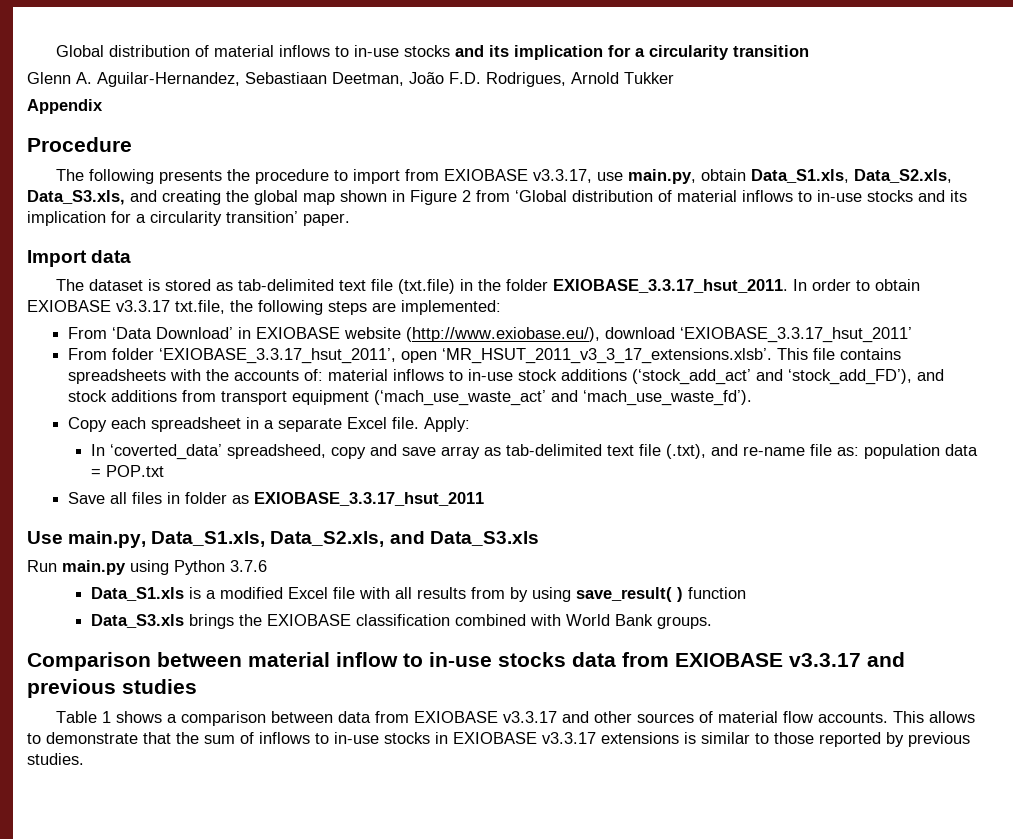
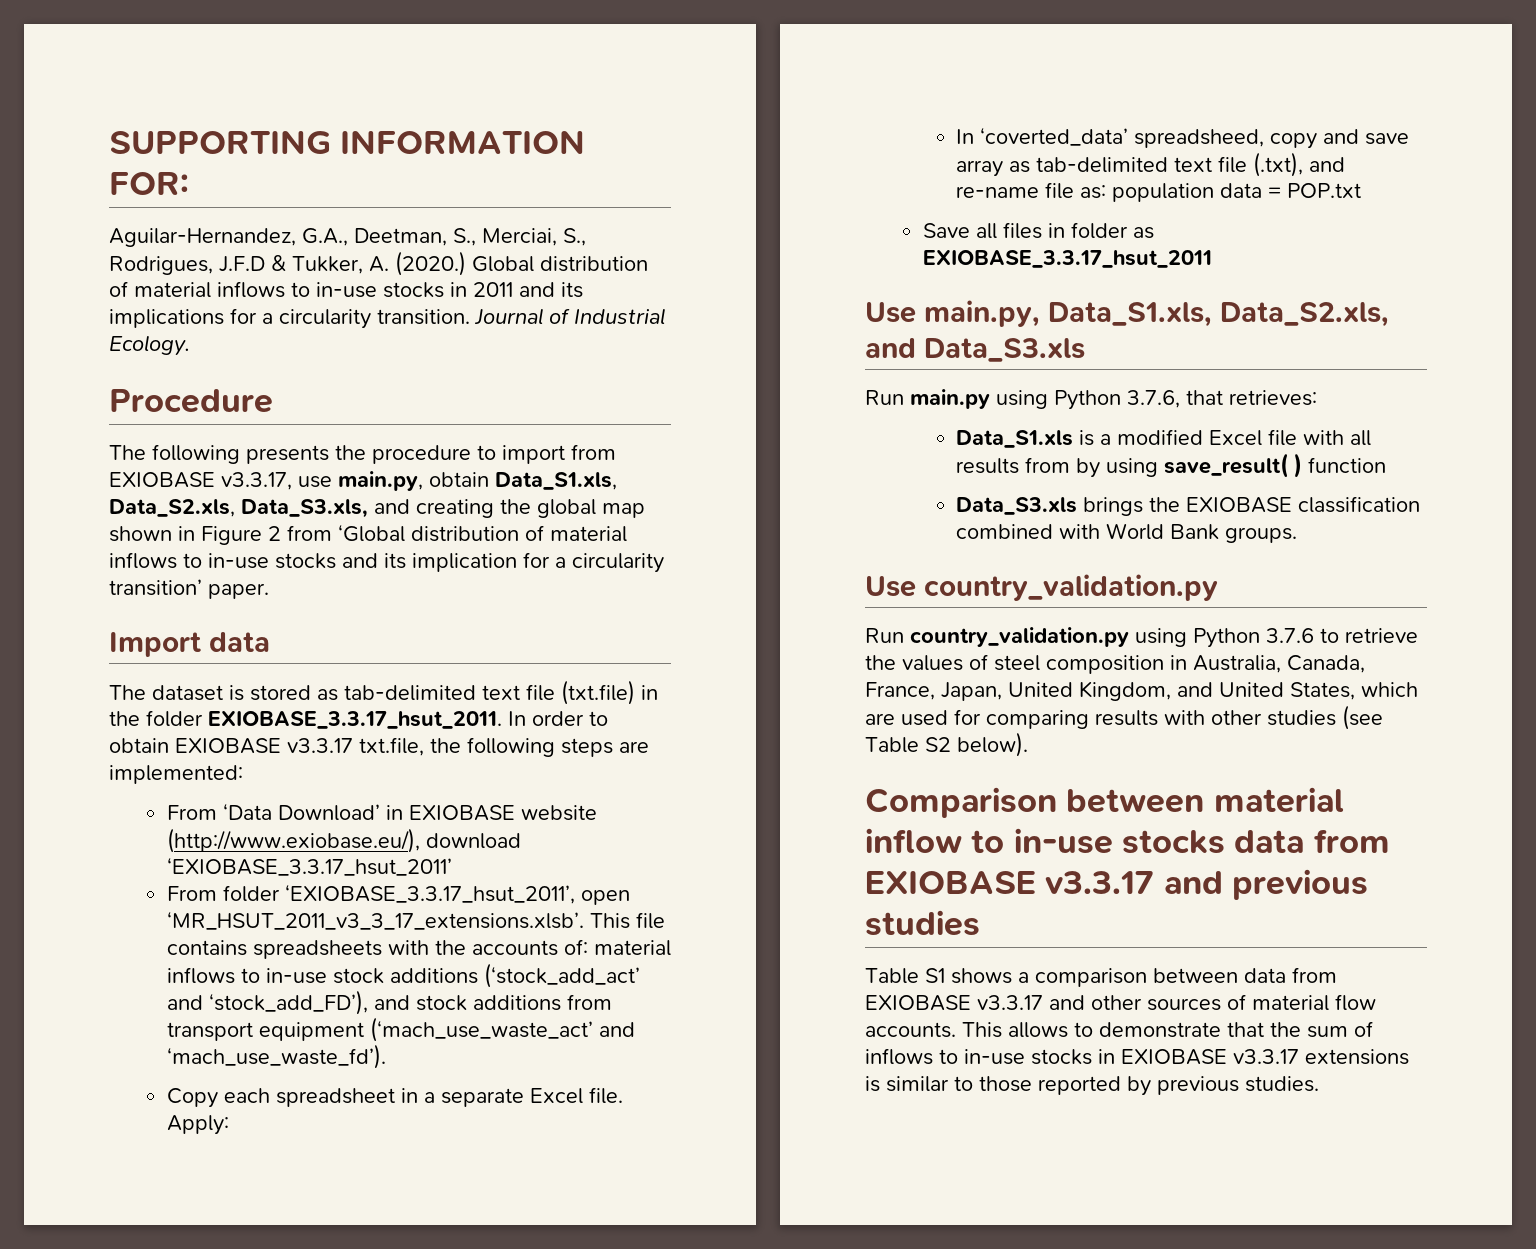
+ SUPPORTING INFORMATION FOR:
+ Aguilar-Hernandez, G.A., Deetman, S., Merciai, S., Rodrigues, J.F.D & Tukker, A. (2020.)
- Global distribution of material inflows to in-use stocks and its implication for a circularity transition
- Glenn A. Aguilar-Hernandez, Sebastiaan Deetman, João F.D. Rodrigues, Arnold Tukker
- Appendix
+ Global distribution of material inflows to in-use stocks in 2011 and its implications for a circularity transition. Journal of Industrial Ecology.
- Run main.py using Python 3.7.6
+ Run main.py using Python 3.7.6, that retrieves:
+ Use country_validation.py
+ Run country_validation.py using Python 3.7.6 to retrieve the values of steel composition in Australia, Canada, France, Japan, United Kingdom, and United States, which are used for comparing results with other studies (see Table S2 below).
- Table 1 shows a comparison between data from EXIOBASE v3.3.17 and other sources of material flow accounts.
+ Table S1 shows a comparison between data from EXIOBASE v3.3.17 and other sources of material flow accounts.

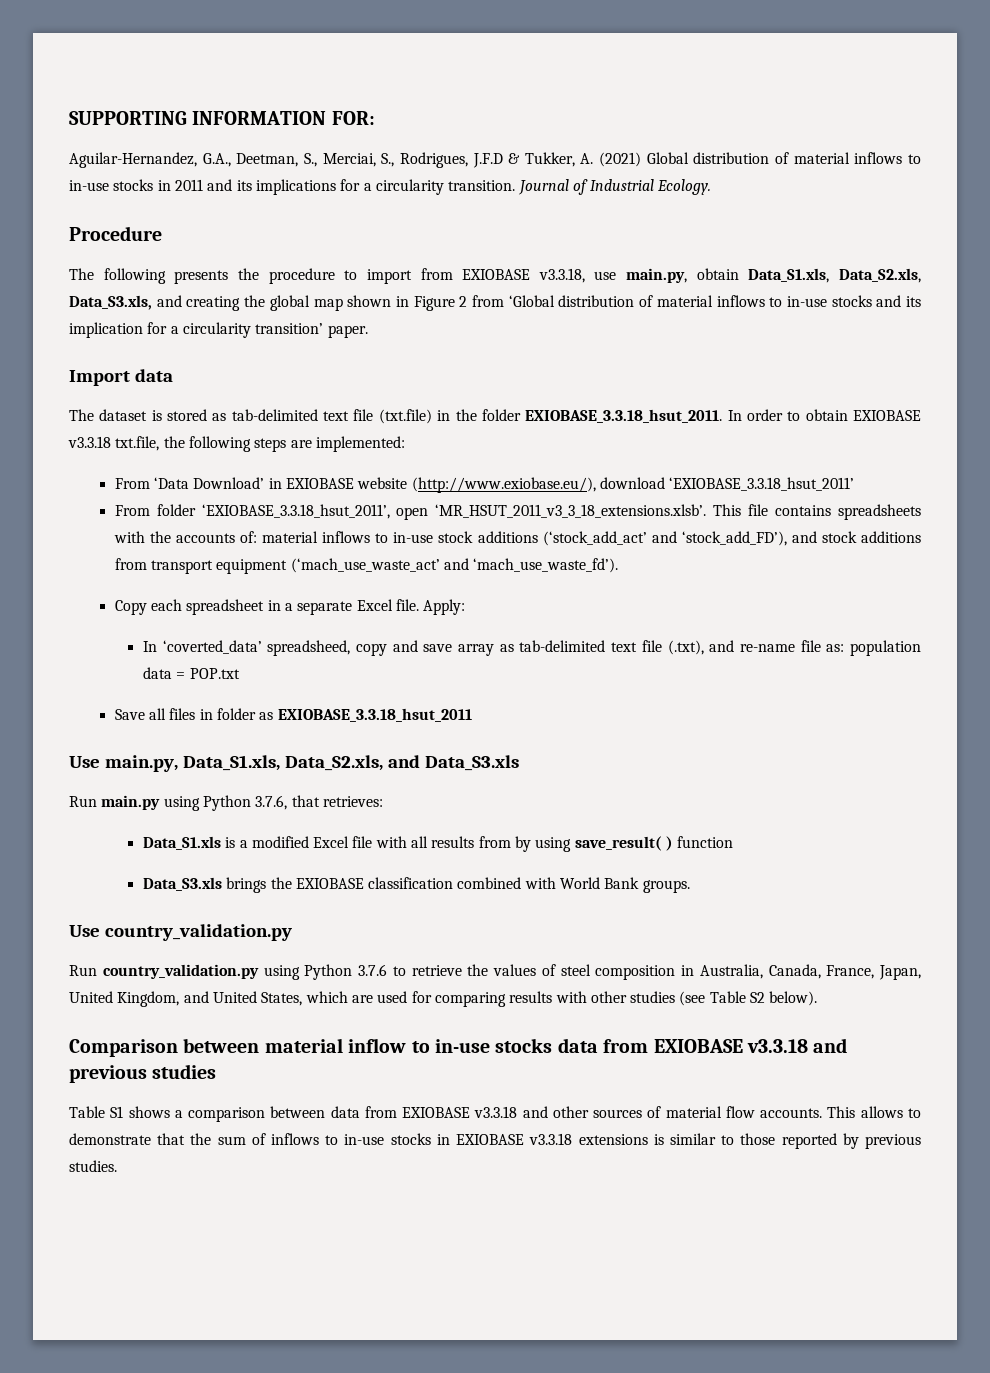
- Aguilar-Hernandez, G.A., Deetman, S., Merciai, S., Rodrigues, J.F.D & Tukker, A. (2020.) Global distribution of material inflows to in-use stocks in 2011 and its implications for a circularity transition.
+ Aguilar-Hernandez, G.A., Deetman, S., Merciai, S., Rodrigues, J.F.D & Tukker, A. (2021) Global distribution of material inflows to in-use stocks in 2011 and its implications for a circularity transition.
- The following presents the procedure to import from EXIOBASE v3.3.17, use main.py, obtain Data_S1.xls, Data_S2.xls, Data_S3.xls, and creating the global map shown in Figure 2 from ‘Global distribution of material inflows to in-use stocks and its implication for a circularity transition’ paper.
+ The following presents the procedure to import from EXIOBASE v3.3.18, use main.py, obtain Data_S1.xls, Data_S2.xls, Data_S3.xls, and creating the global map shown in Figure 2 from ‘Global distribution of material inflows to in-use stocks and its implication for a circularity transition’ paper.
- The dataset is stored as tab-delimited text file (txt.file) in the folder EXIOBASE_3.3.17_hsut_2011. In order to obtain EXIOBASE v3.3.17 txt.file, the following steps are implemented:
+ The dataset is stored as tab-delimited text file (txt.file) in the folder EXIOBASE_3.3.18_hsut_2011. In order to obtain EXIOBASE v3.3.18 txt.file, the following steps are implemented:
- From ‘Data Download’ in EXIOBASE website (http://www.exiobase.eu/), download ‘EXIOBASE_3.3.17_hsut_2011’
+ From ‘Data Download’ in EXIOBASE website (http://www.exiobase.eu/), download ‘EXIOBASE_3.3.18_hsut_2011’
- From folder ‘EXIOBASE_3.3.17_hsut_2011’, open ‘MR_HSUT_2011_v3_3_17_extensions.xlsb’. This file contains spreadsheets with the accounts of: material inflows to in-use stock additions (‘stock_add_act’ and ‘stock_add_FD’), and stock additions from transport equipment (‘mach_use_waste_act’ and ‘mach_use_waste_fd’).
+ From folder ‘EXIOBASE_3.3.18_hsut_2011’, open ‘MR_HSUT_2011_v3_3_18_extensions.xlsb’. This file contains spreadsheets with the accounts of: material inflows to in-use stock additions (‘stock_add_act’ and ‘stock_add_FD’), and stock additions from transport equipment (‘mach_use_waste_act’ and ‘mach_use_waste_fd’).
- Save all files in folder as EXIOBASE_3.3.17_hsut_2011
+ Save all files in folder as EXIOBASE_3.3.18_hsut_2011
- Comparison between material inflow to in-use stocks data from EXIOBASE v3.3.17 and previous studies
+ Comparison between material inflow to in-use stocks data from EXIOBASE v3.3.18 and previous studies
- Table S1 shows a comparison between data from EXIOBASE v3.3.17 and other sources of material flow accounts.
+ Table S1 shows a comparison between data from EXIOBASE v3.3.18 and other sources of material flow accounts.
- This allows to demonstrate that the sum of inflows to in-use stocks in EXIOBASE v3.3.17 extensions is similar to those reported by previous studies.
+ This allows to demonstrate that the sum of inflows to in-use stocks in EXIOBASE v3.3.18 extensions is similar to those reported by previous studies.

